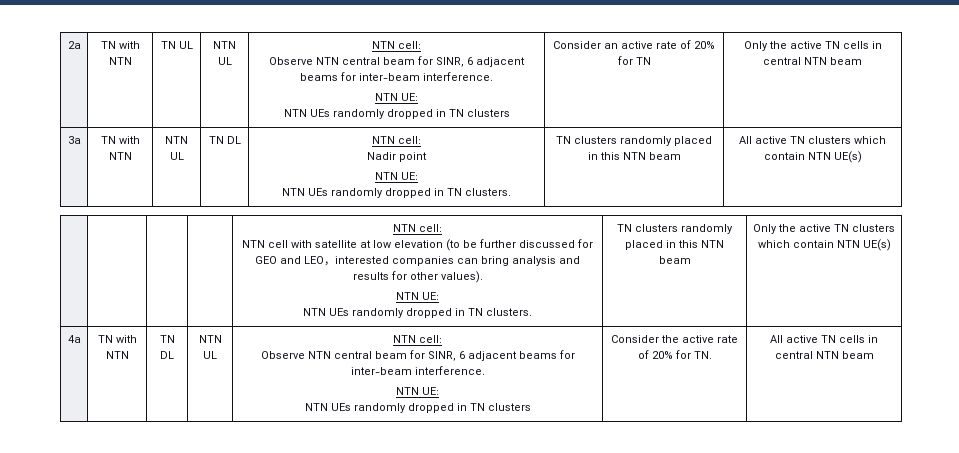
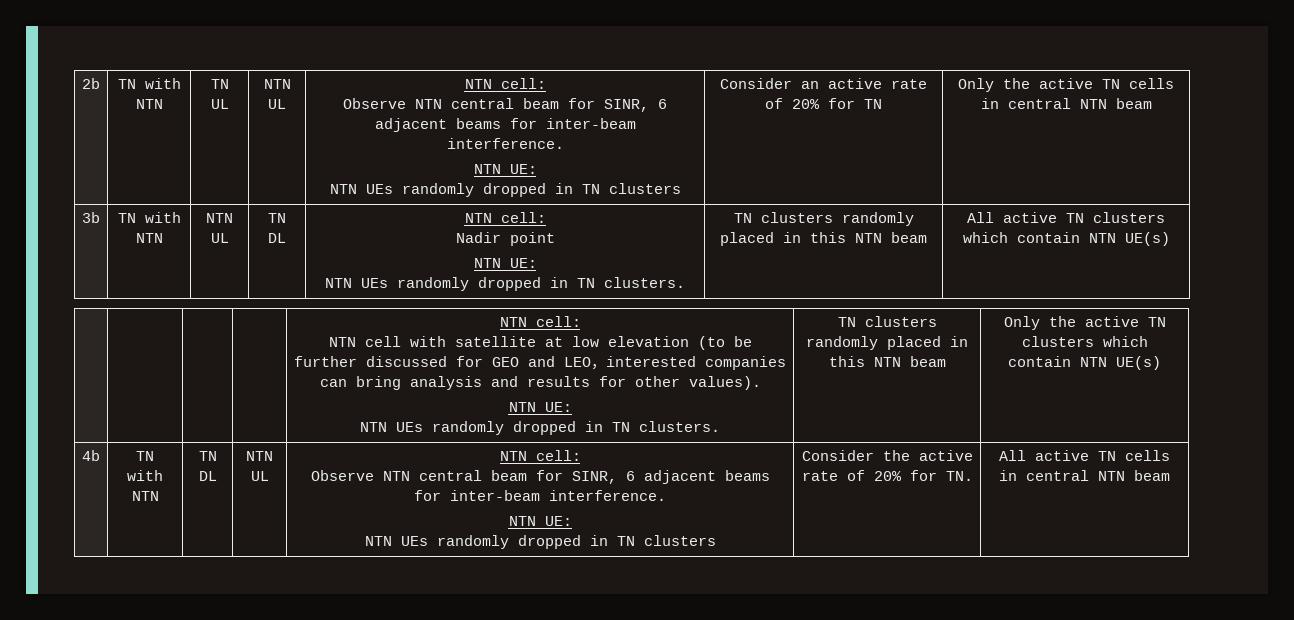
- 2a
+ 2b
- 3a | TN with NTN | NTN UL | TN DL | NTN cell:
+ 3b | TN with NTN | NTN UL | TN DL | NTN cell:
- 4a
+ 4b

